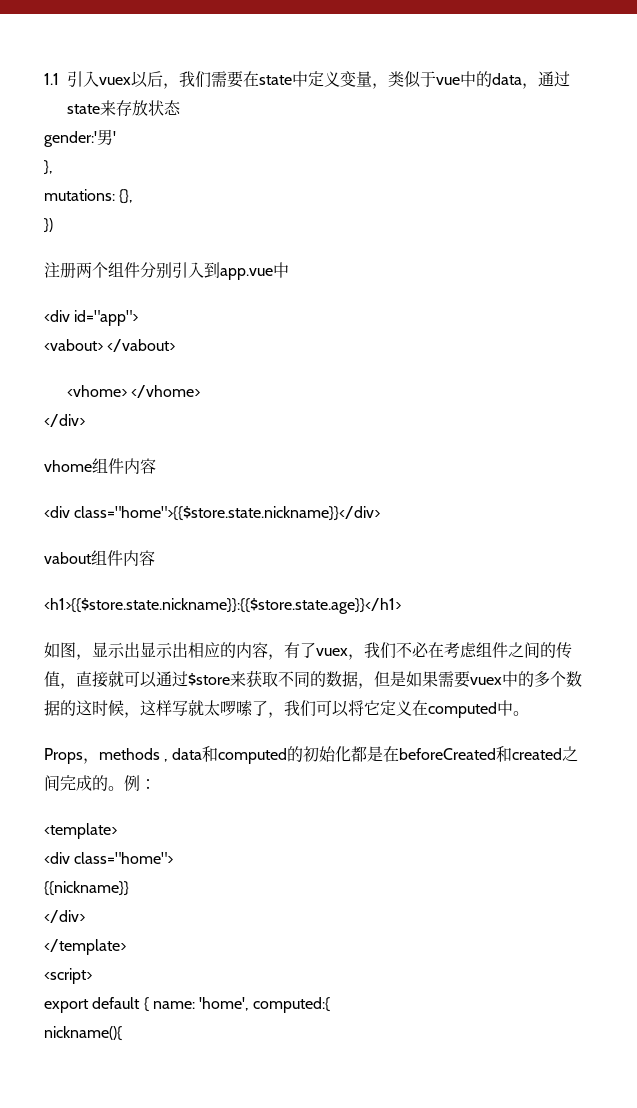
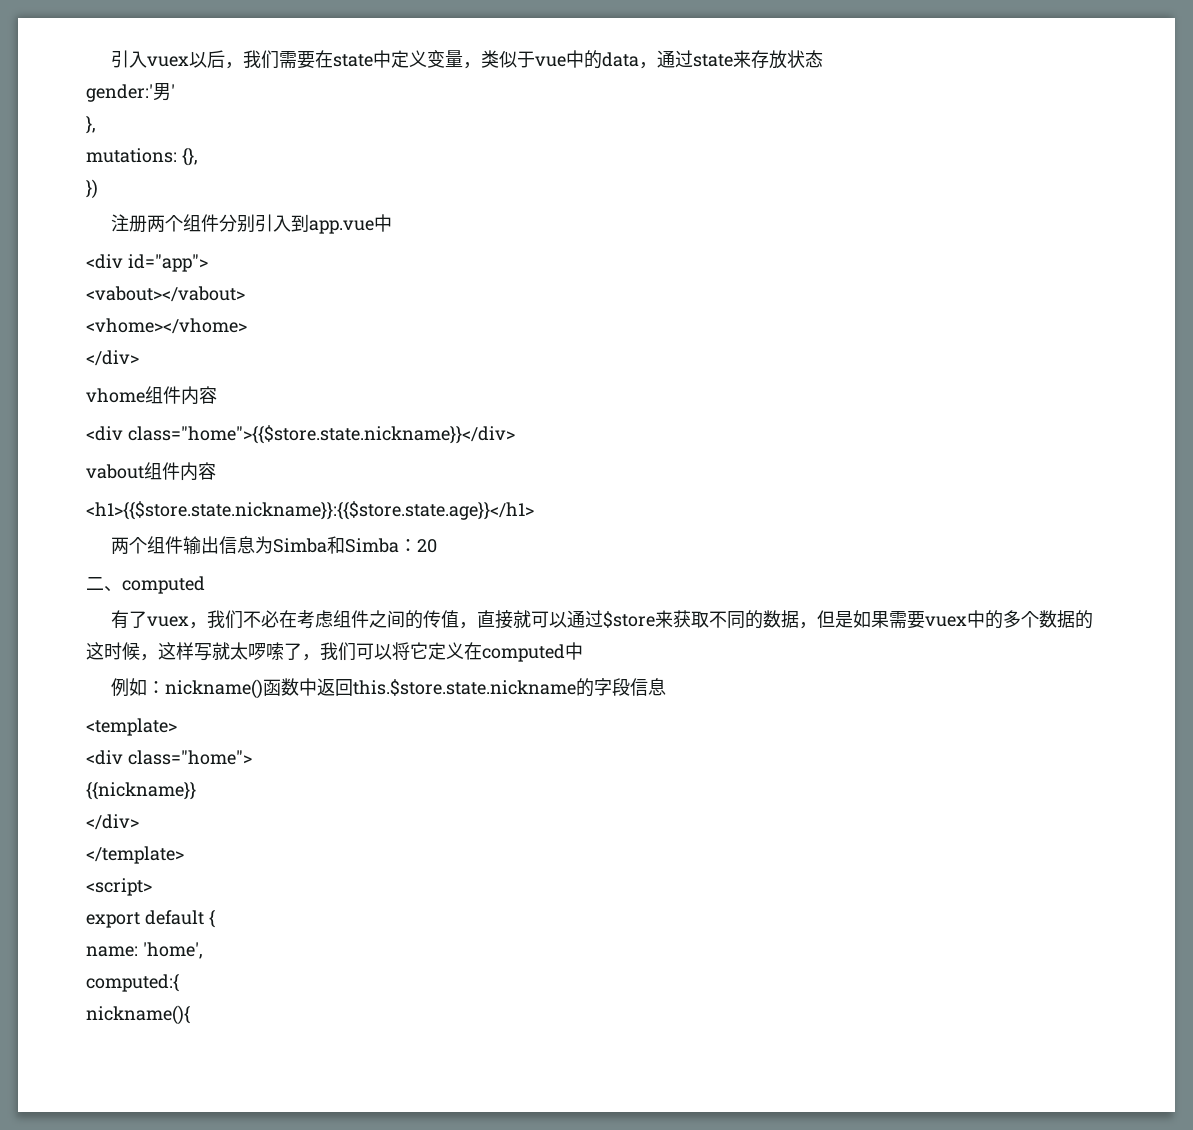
- 1.1引入vuex以后，我们需要在state中定义变量，类似于vue中的data，通过state来存放状态
+ 引入vuex以后，我们需要在state中定义变量，类似于vue中的data，通过state来存放状态
- <vabout> </vabout>
- <vhome> </vhome>
+ <vabout></vabout>
+ <vhome></vhome>
- 如图，显示出显示出相应的内容，有了vuex，我们不必在考虑组件之间的传值，直接就可以通过$store来获取不同的数据，但是如果需要vuex中的多个数据的这时候，这样写就太啰嗦了，我们可以将它定义在computed中。
- Props，methods , data和computed的初始化都是在beforeCreated和created之间完成的。例：
+ 两个组件输出信息为Simba和Simba：20
+ 二、computed
+ 有了vuex，我们不必在考虑组件之间的传值，直接就可以通过$store来获取不同的数据，但是如果需要vuex中的多个数据的这时候，这样写就太啰嗦了，我们可以将它定义在computed中
+ 例如：nickname()函数中返回this.$store.state.nickname的字段信息
- export default { name: 'home', computed:{
+ export default {
+ name: 'home',
+ computed:{

